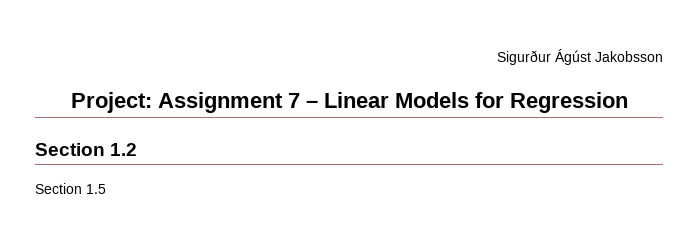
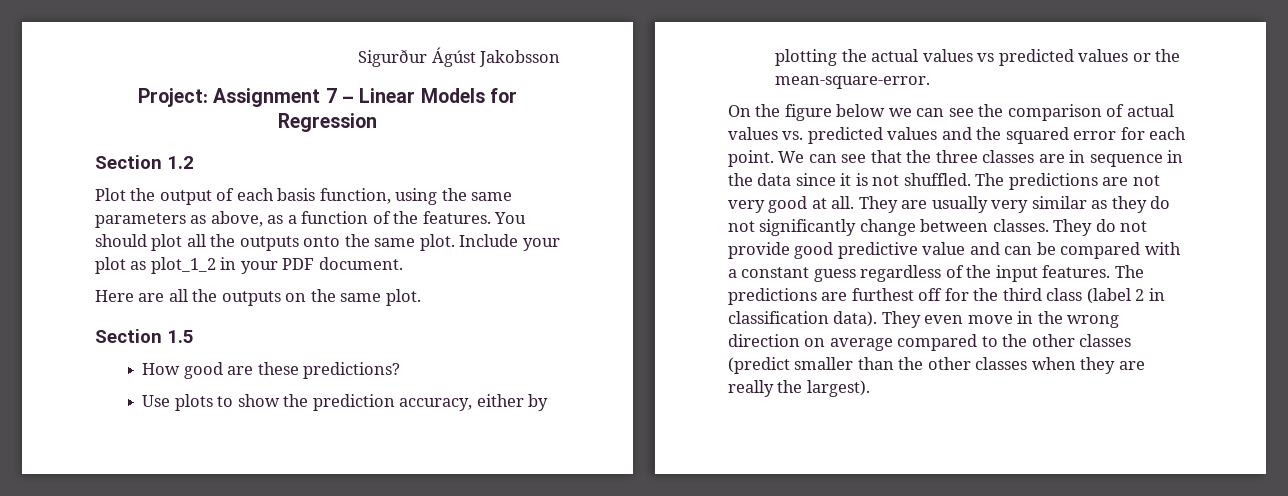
+ Plot the output of each basis function, using the same parameters as above, as a function of the features. You should plot all the outputs onto the same plot. Include your plot as plot_1_2 in your PDF document.
+ Here are all the outputs on the same plot.
  Section 1.5
+ How good are these predictions?
+ Use plots to show the prediction accuracy, either by plotting the actual values vs predicted values or the mean-square-error.
+ On the figure below we can see the comparison of actual values vs. predicted values and the squared error for each point. We can see that the three classes are in sequence in the data since it is not shuffled. The predictions are not very good at all. They are usually very similar as they do not significantly change between classes. They do not provide good predictive value and can be compared with a constant guess regardless of the input features. The predictions are furthest off for the third class (label 2 in classification data). They even move in the wrong direction on average compared to the other classes (predict smaller than the other classes when they are really the largest).

